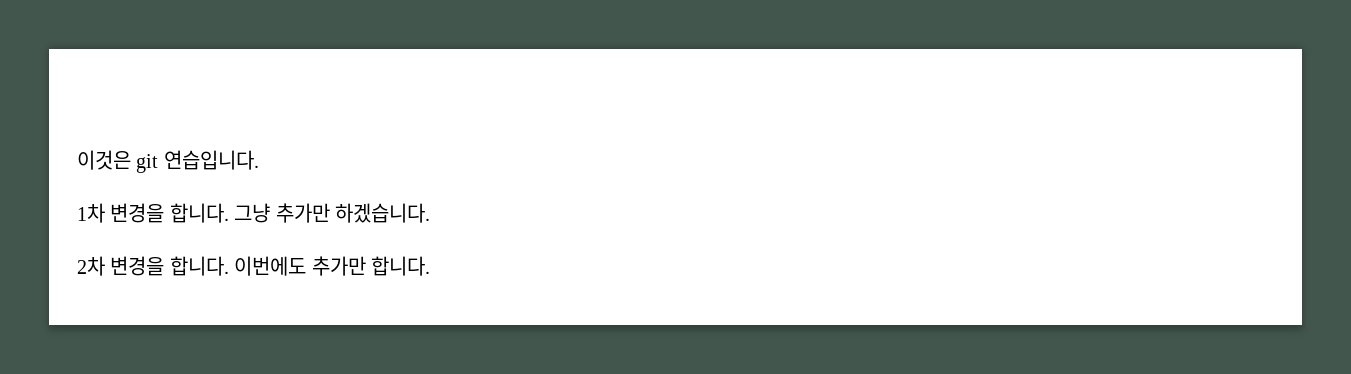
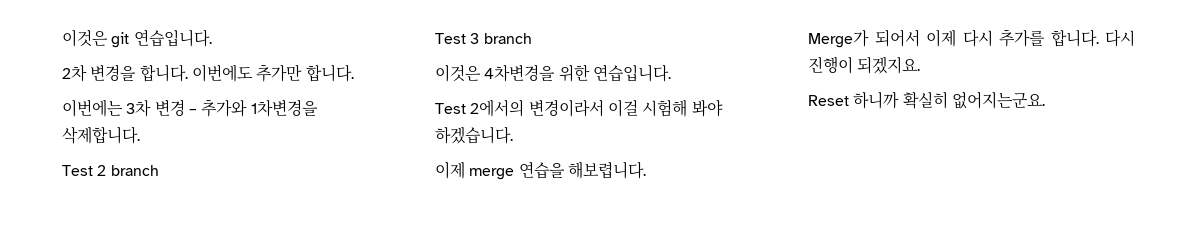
- 1차 변경을 합니다. 그냥 추가만 하겠습니다.
+ 이번에는 3차 변경 – 추가와 1차변경을 삭제합니다.
+ Test 2 branch
+ Test 3 branch
+ 이것은 4차변경을 위한 연습입니다.
+ Test 2에서의 변경이라서 이걸 시험해 봐야 하겠습니다.
+ 이제 merge 연습을 해보렵니다.
+ Merge가 되어서 이제 다시 추가를 합니다. 다시 진행이 되겠지요.
+ Reset 하니까 확실히 없어지는군요.

